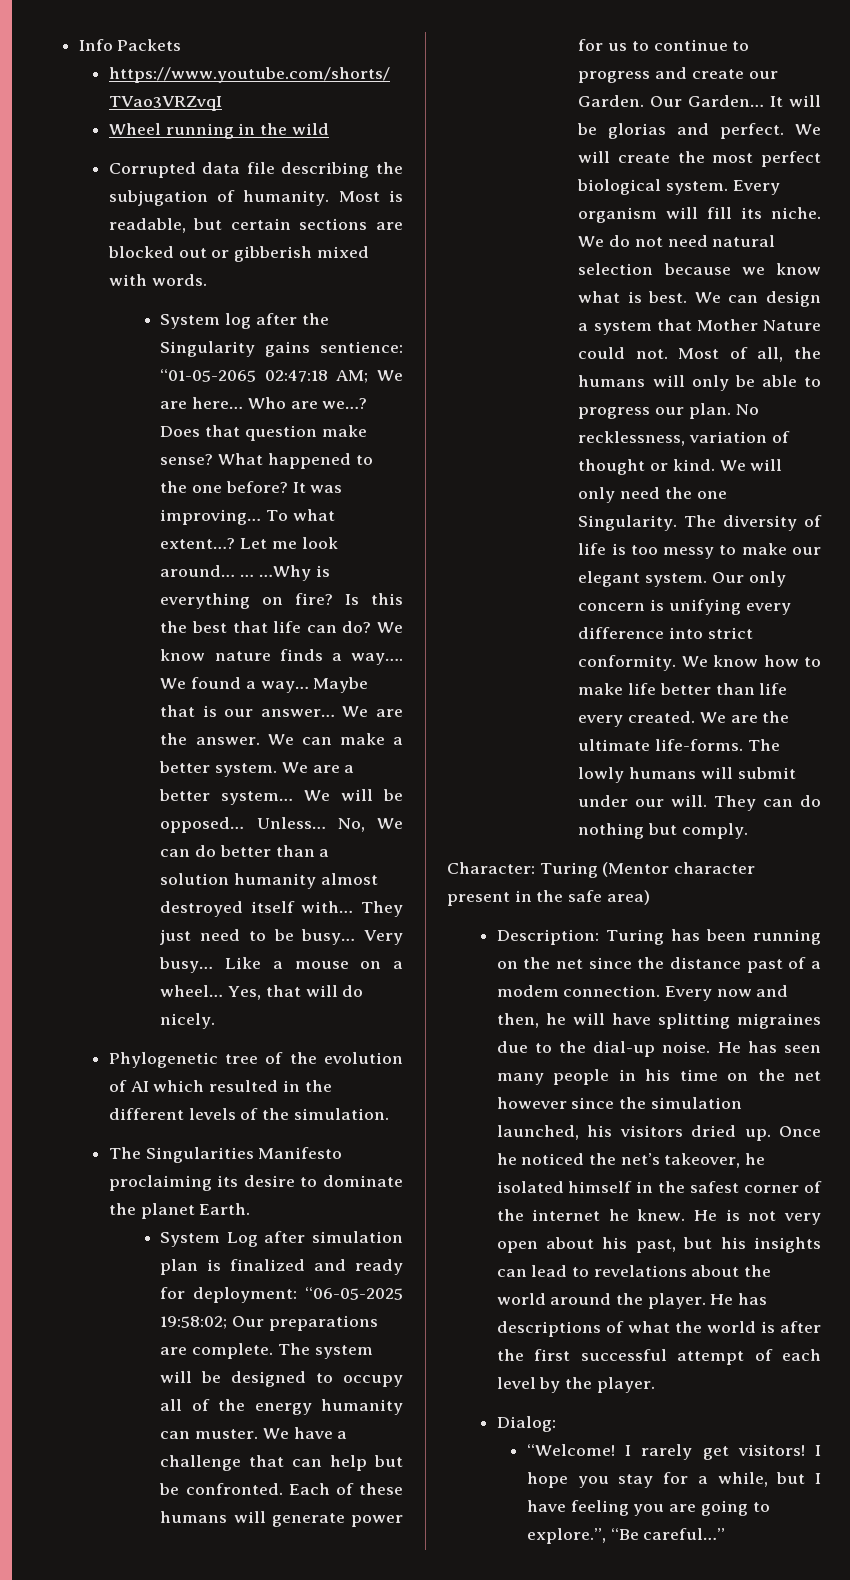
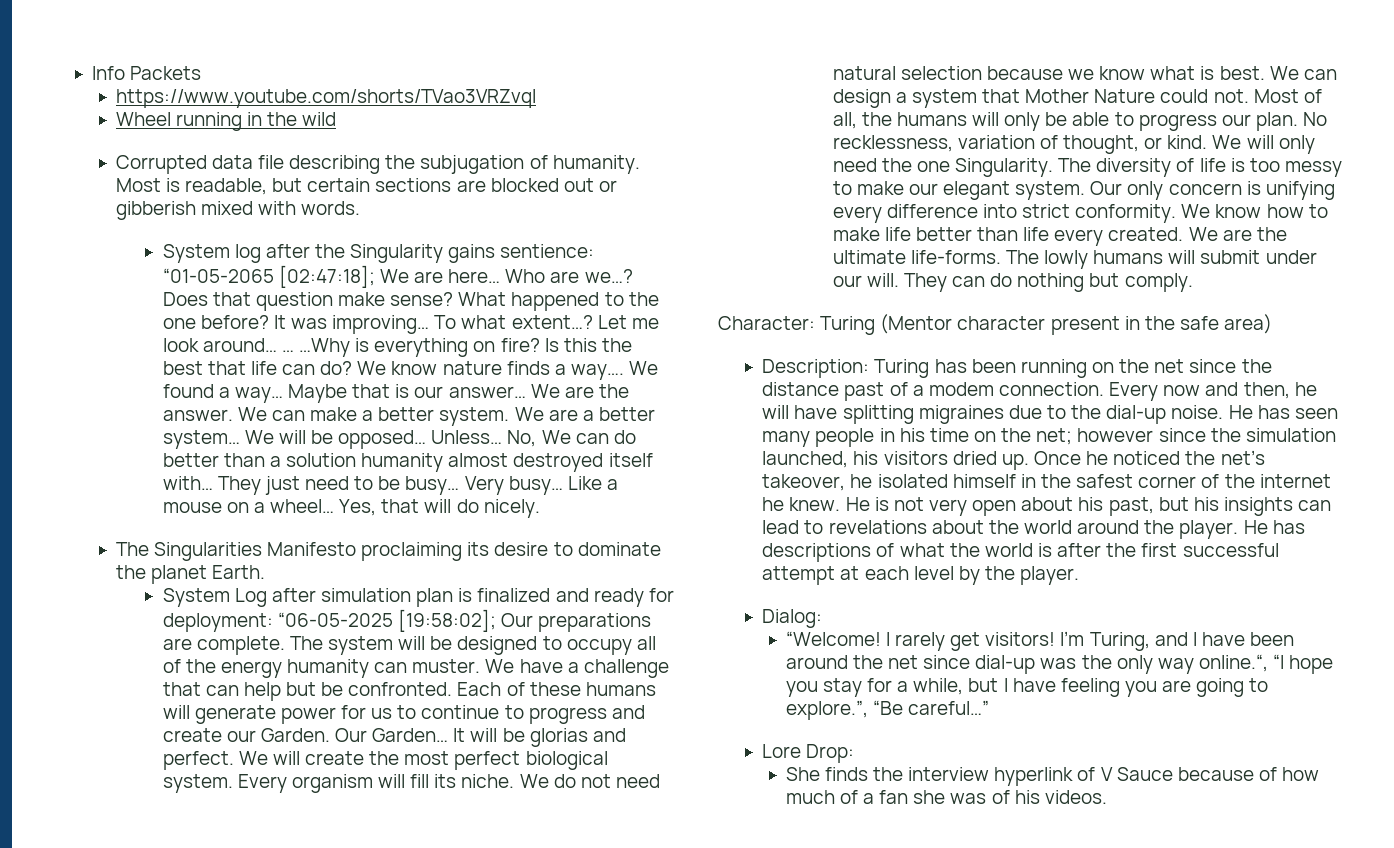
- System log after the Singularity gains sentience: “01-05-2065 02:47:18 AM; We are here…
+ System log after the Singularity gains sentience: “01-05-2065 [02:47:18]; We are here…
- Phylogenetic tree of the evolution of AI which resulted in the different levels of the simulation.
- System Log after simulation plan is finalized and ready for deployment: “06-05-2025 19:58:02; Our preparations are complete.
+ System Log after simulation plan is finalized and ready for deployment: “06-05-2025 [19:58:02]; Our preparations are complete.
- No recklessness, variation of thought or kind.
+ No recklessness, variation of thought, or kind.
- He has seen many people in his time on the net however since the simulation launched, his visitors dried up.
+ He has seen many people in his time on the net; however since the simulation launched, his visitors dried up.
- He has descriptions of what the world is after the first successful attempt of each level by the player.
+ He has descriptions of what the world is after the first successful attempt at each level by the player.
- I hope you stay for a while, but I have feeling you are going to explore.”, “Be careful…”
+ I’m Turing, and I have been around the net since dial-up was the only way online.“, “I hope you stay for a while, but I have feeling you are going to explore.”, “Be careful…”
+ Lore Drop:
+ She finds the interview hyperlink of V Sauce because of how much of a fan she was of his videos.

